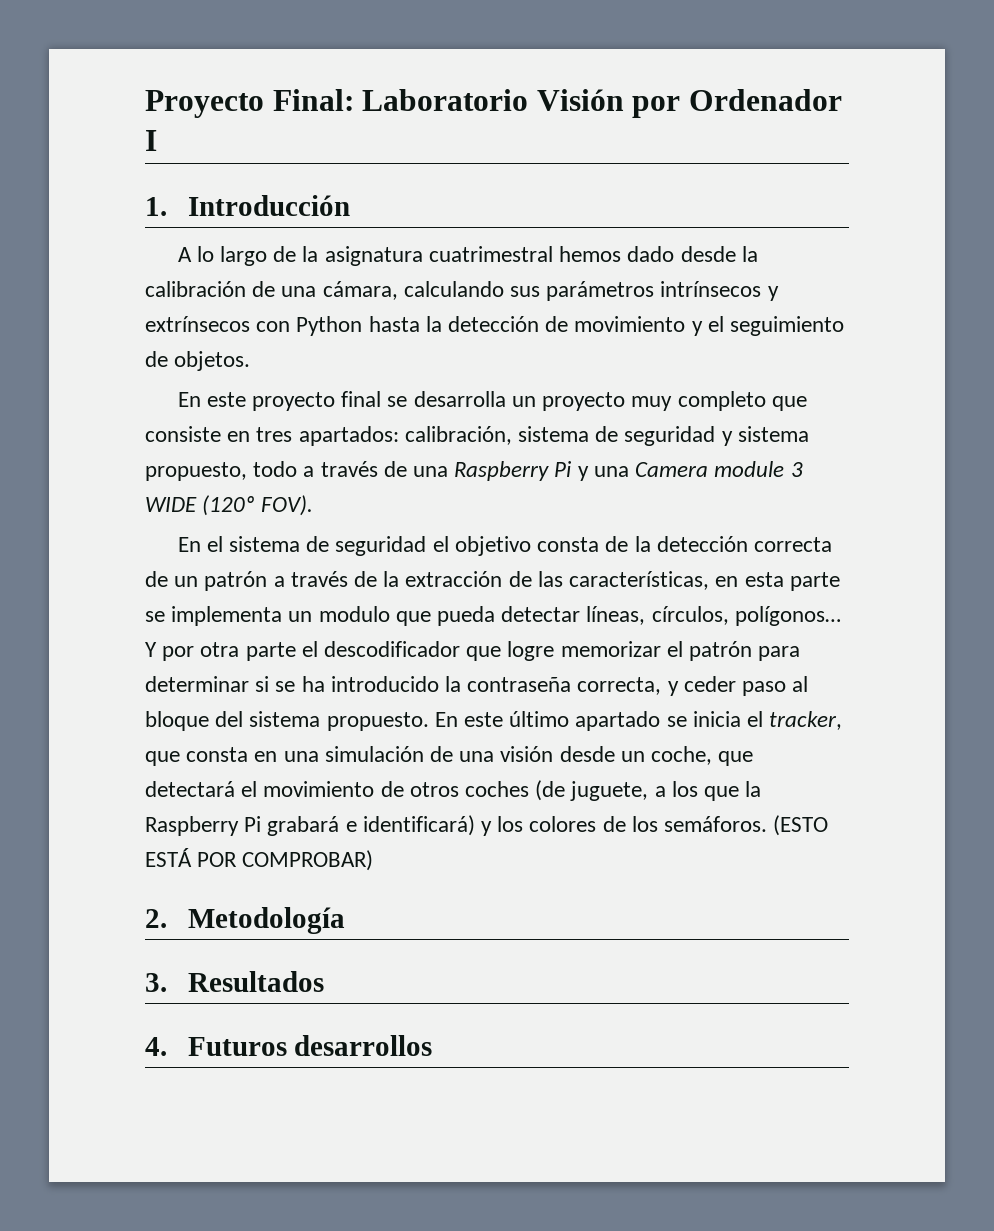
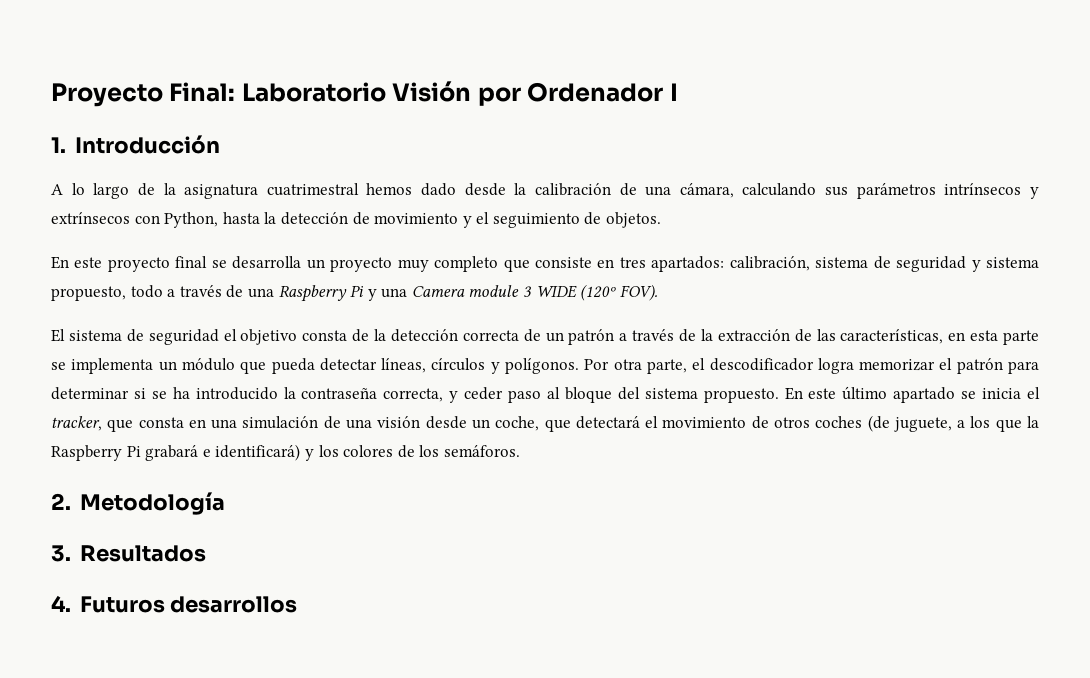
- A lo largo de la asignatura cuatrimestral hemos dado desde la calibración de una cámara, calculando sus parámetros intrínsecos y extrínsecos con Python hasta la detección de movimiento y el seguimiento de objetos.
+ A lo largo de la asignatura cuatrimestral hemos dado desde la calibración de una cámara, calculando sus parámetros intrínsecos y extrínsecos con Python, hasta la detección de movimiento y el seguimiento de objetos.
- En el sistema de seguridad el objetivo consta de la detección correcta de un patrón a través de la extracción de las características, en esta parte se implementa un modulo que pueda detectar líneas, círculos, polígonos… Y por otra parte el descodificador que logre memorizar el patrón para determinar si se ha introducido la contraseña correcta, y ceder paso al bloque del sistema propuesto.
+ El sistema de seguridad el objetivo consta de la detección correcta de un patrón a través de la extracción de las características, en esta parte se implementa un módulo que pueda detectar líneas, círculos y polígonos. Por otra parte, el descodificador logra memorizar el patrón para determinar si se ha introducido la contraseña correcta, y ceder paso al bloque del sistema propuesto.
- (ESTO ESTÁ POR COMPROBAR)

